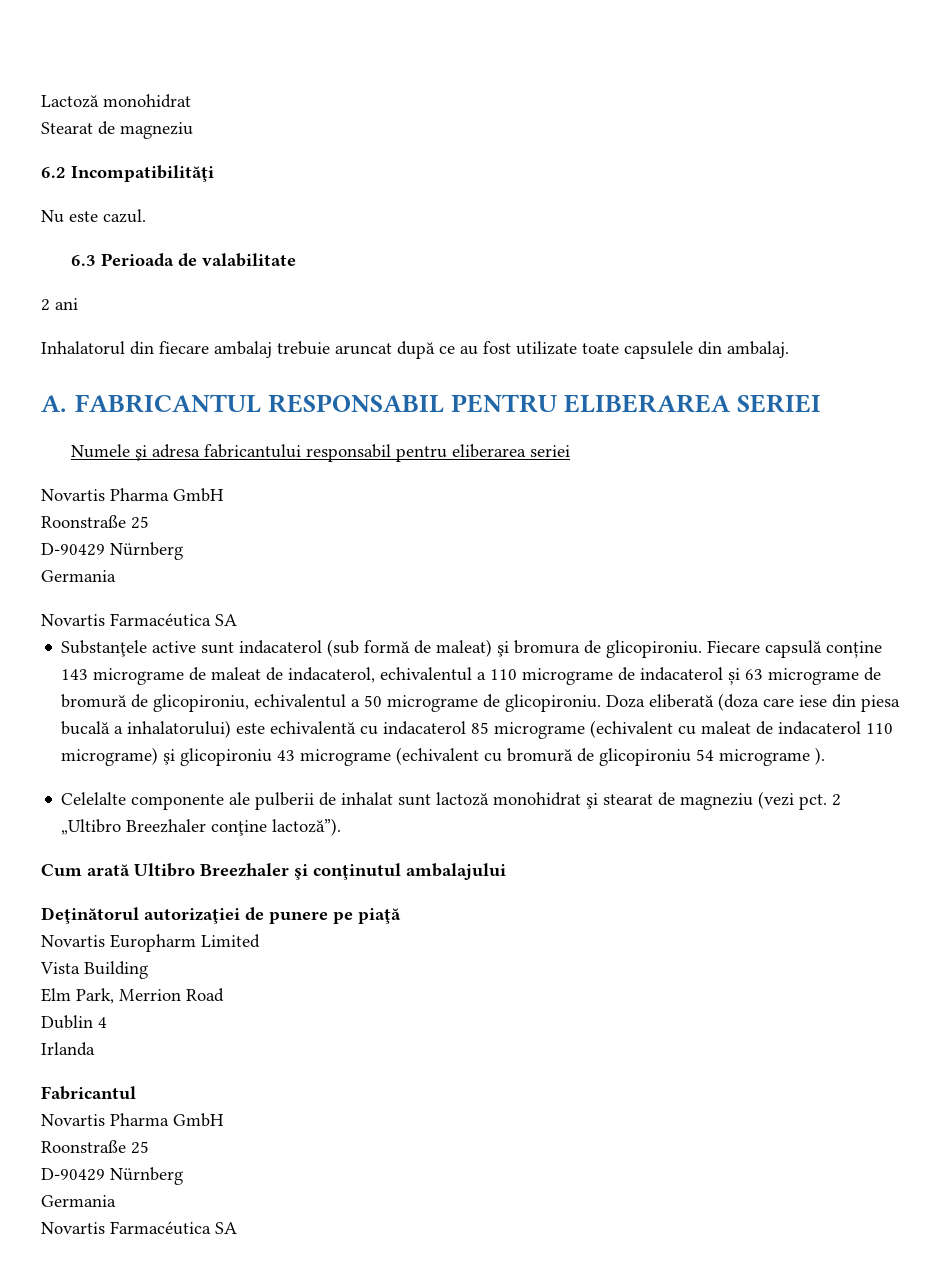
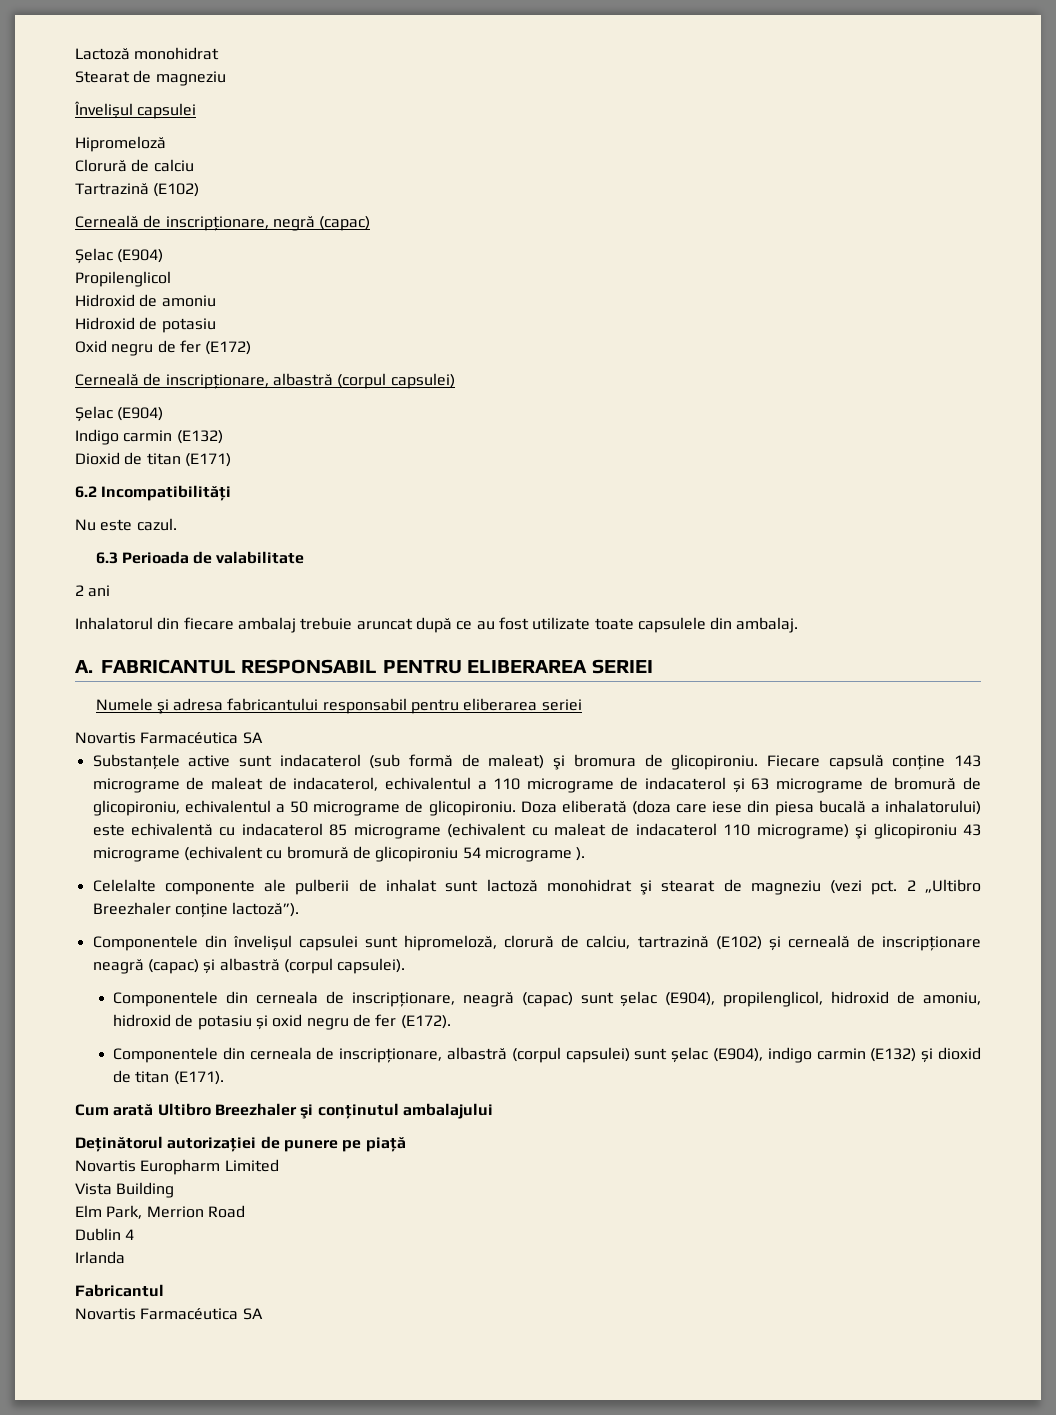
+ Învelișul capsulei
+ Hipromeloză
+ Clorură de calciu
+ Tartrazină (E102)
+ Cerneală de inscripționare, negră (capac)
+ Șelac (E904)
+ Propilenglicol
+ Hidroxid de amoniu
+ Hidroxid de potasiu
+ Oxid negru de fer (E172)
+ Cerneală de inscripționare, albastră (corpul capsulei)
+ Șelac (E904)
+ Indigo carmin (E132)
+ Dioxid de titan (E171)
  Numele şi adresa fabricantului responsabil pentru eliberarea seriei
- Novartis Pharma GmbH
- Roonstraße 25
- D-90429 Nürnberg
- Germania
+ Componentele din învelișul capsulei sunt hipromeloză, clorură de calciu, tartrazină (E102) și cerneală de inscripționare neagră (capac) și albastră (corpul capsulei).
+ Componentele din cerneala de inscripționare, neagră (capac) sunt șelac (E904), propilenglicol, hidroxid de amoniu, hidroxid de potasiu și oxid negru de fer (E172).
+ Componentele din cerneala de inscripționare, albastră (corpul capsulei) sunt șelac (E904), indigo carmin (E132) și dioxid de titan (E171).
  Fabricantul
- Novartis Pharma GmbH
- Roonstraße 25
- D-90429 Nürnberg
- Germania

